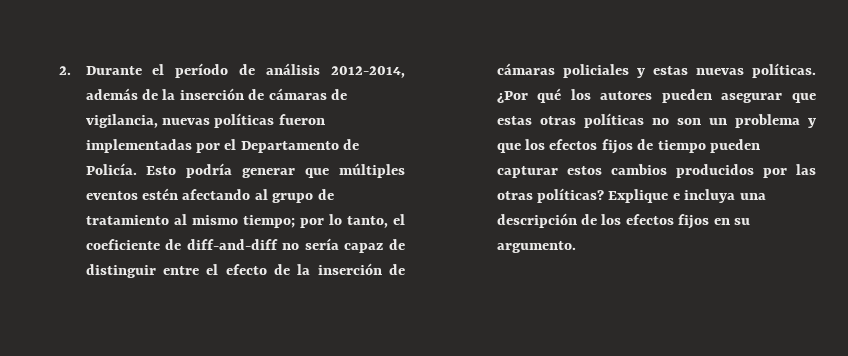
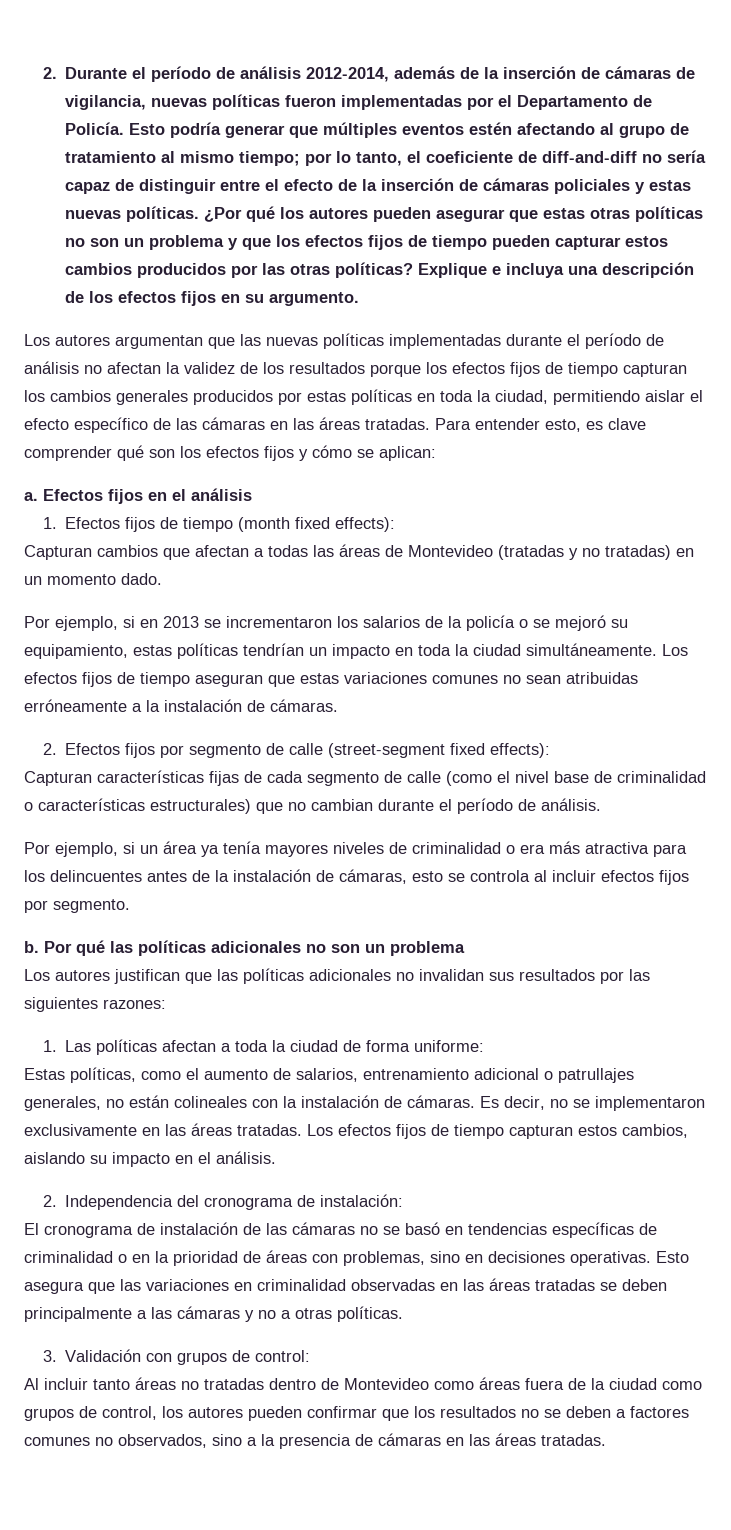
+ Los autores argumentan que las nuevas políticas implementadas durante el período de análisis no afectan la validez de los resultados porque los efectos fijos de tiempo capturan los cambios generales producidos por estas políticas en toda la ciudad, permitiendo aislar el efecto específico de las cámaras en las áreas tratadas. Para entender esto, es clave comprender qué son los efectos fijos y cómo se aplican:
+ a. Efectos fijos en el análisis
+ 1. Efectos fijos de tiempo (month fixed effects):
+ Capturan cambios que afectan a todas las áreas de Montevideo (tratadas y no tratadas) en un momento dado.
+ Por ejemplo, si en 2013 se incrementaron los salarios de la policía o se mejoró su equipamiento, estas políticas tendrían un impacto en toda la ciudad simultáneamente. Los efectos fijos de tiempo aseguran que estas variaciones comunes no sean atribuidas erróneamente a la instalación de cámaras.
+ 2. Efectos fijos por segmento de calle (street-segment fixed effects):
+ Capturan características fijas de cada segmento de calle (como el nivel base de criminalidad o características estructurales) que no cambian durante el período de análisis.
+ Por ejemplo, si un área ya tenía mayores niveles de criminalidad o era más atractiva para los delincuentes antes de la instalación de cámaras, esto se controla al incluir efectos fijos por segmento.
+ b. Por qué las políticas adicionales no son un problema
+ Los autores justifican que las políticas adicionales no invalidan sus resultados por las siguientes razones:
+ 1. Las políticas afectan a toda la ciudad de forma uniforme:
+ Estas políticas, como el aumento de salarios, entrenamiento adicional o patrullajes generales, no están colineales con la instalación de cámaras. Es decir, no se implementaron exclusivamente en las áreas tratadas. Los efectos fijos de tiempo capturan estos cambios, aislando su impacto en el análisis.
+ 2. Independencia del cronograma de instalación:
+ El cronograma de instalación de las cámaras no se basó en tendencias específicas de criminalidad o en la prioridad de áreas con problemas, sino en decisiones operativas. Esto asegura que las variaciones en criminalidad observadas en las áreas tratadas se deben principalmente a las cámaras y no a otras políticas.
+ 3. Validación con grupos de control:
+ Al incluir tanto áreas no tratadas dentro de Montevideo como áreas fuera de la ciudad como grupos de control, los autores pueden confirmar que los resultados no se deben a factores comunes no observados, sino a la presencia de cámaras en las áreas tratadas.

